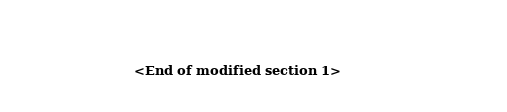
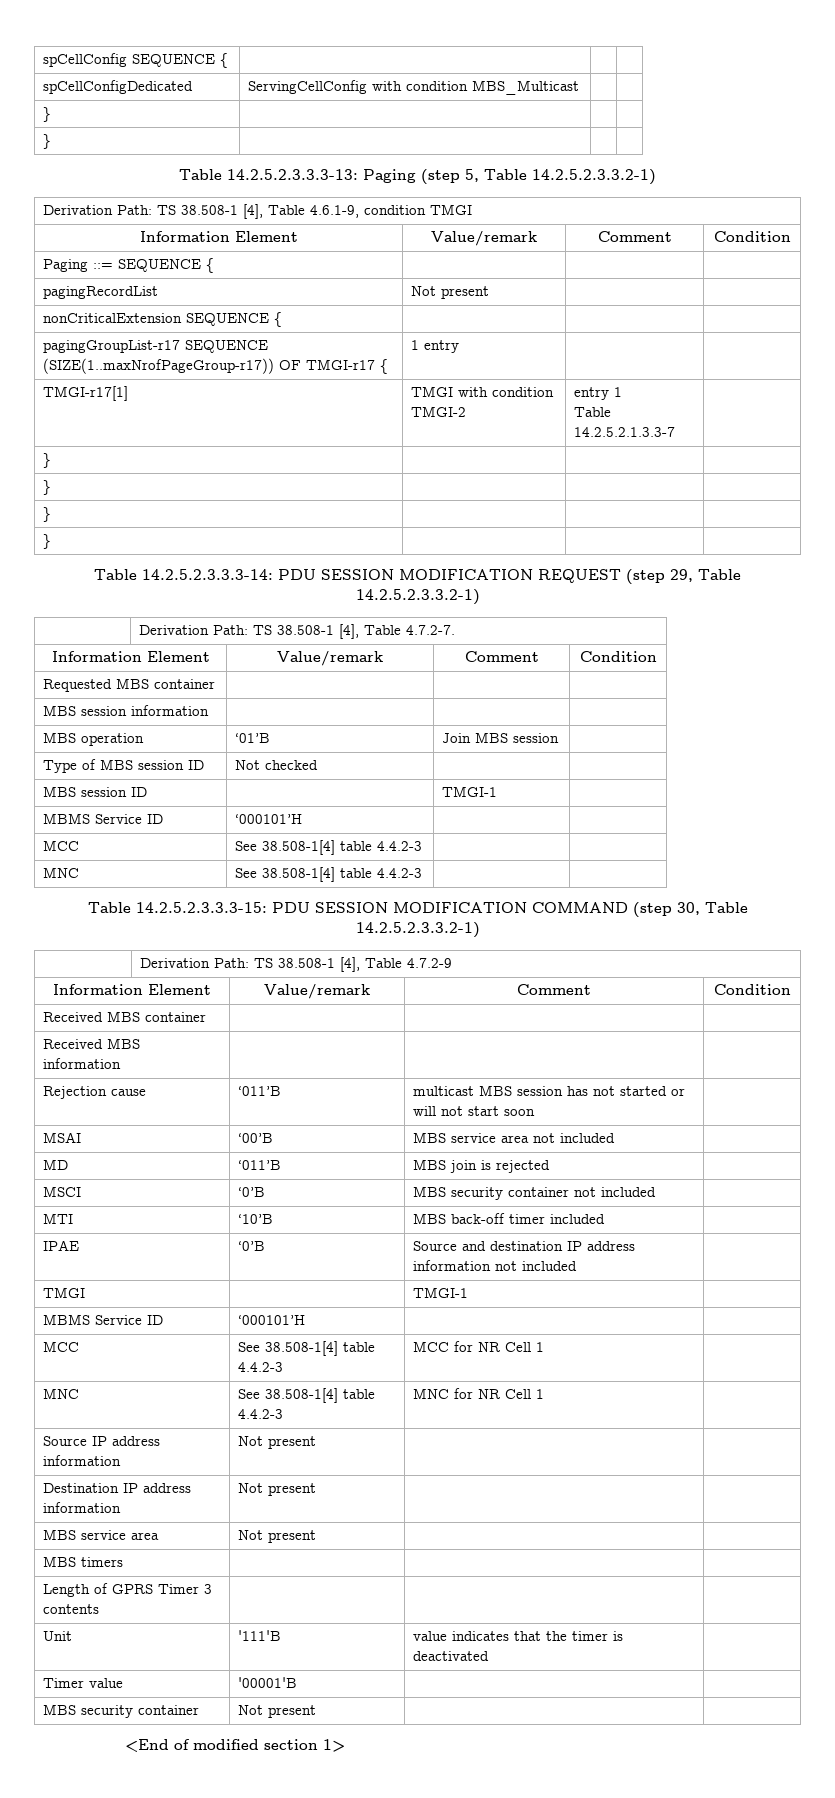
+ spCellConfig SEQUENCE { | | |
+ spCellConfigDedicated | ServingCellConfig with condition MBS_Multicast | |
+ } | | |
+ } | | |
+ Table 14.2.5.2.3.3.3-13: Paging (step 5, Table 14.2.5.2.3.3.2-1)
+ Derivation Path: TS 38.508-1 [4], Table 4.6.1-9, condition TMGI
+ Information Element | Value/remark | Comment | Condition
+ Paging ::= SEQUENCE { | | |
+ pagingRecordList | Not present | |
+ nonCriticalExtension SEQUENCE { | | |
+ pagingGroupList-r17 SEQUENCE (SIZE(1..maxNrofPageGroup-r17)) OF TMGI-r17 { | 1 entry | |
+ TMGI-r17[1] | TMGI with condition TMGI-2 | entry 1
+ Table 14.2.5.2.1.3.3-7 |
+ } | | |
+ } | | |
+ } | | |
+ } | | |
+ Table 14.2.5.2.3.3.3-14: PDU SESSION MODIFICATION REQUEST (step 29, Table 14.2.5.2.3.3.2-1)
+ | Derivation Path: TS 38.508-1 [4], Table 4.7.2-7.
+ Information Element | Value/remark | Comment | Condition
+ Requested MBS container | | |
+ MBS session information | | |
+ MBS operation | ‘01’B | Join MBS session |
+ Type of MBS session ID | Not checked | |
+ MBS session ID | | TMGI-1 |
+ MBMS Service ID | ‘000101’H | |
+ MCC | See 38.508-1[4] table 4.4.2-3 | |
+ MNC | See 38.508-1[4] table 4.4.2-3 | |
+ Table 14.2.5.2.3.3.3-15: PDU SESSION MODIFICATION COMMAND (step 30, Table 14.2.5.2.3.3.2-1)
+ | Derivation Path: TS 38.508-1 [4], Table 4.7.2-9
+ Information Element | Value/remark | Comment | Condition
+ Received MBS container | | |
+ Received MBS information | | |
+ Rejection cause | ‘011’B | multicast MBS session has not started or will not start soon |
+ MSAI | ‘00’B | MBS service area not included |
+ MD | ‘011’B | MBS join is rejected |
+ MSCI | ‘0’B | MBS security container not included |
+ MTI | ‘10’B | MBS back-off timer included |
+ IPAE | ‘0’B | Source and destination IP address information not included |
+ TMGI | | TMGI-1 |
+ MBMS Service ID | ‘000101’H | |
+ MCC | See 38.508-1[4] table 4.4.2-3 | MCC for NR Cell 1 |
+ MNC | See 38.508-1[4] table 4.4.2-3 | MNC for NR Cell 1 |
+ Source IP address information | Not present | |
+ Destination IP address information | Not present | |
+ MBS service area | Not present | |
+ MBS timers | | |
+ Length of GPRS Timer 3 contents | | |
+ Unit | '111'B | value indicates that the timer is deactivated |
+ Timer value | '00001'B | |
+ MBS security container | Not present | |

